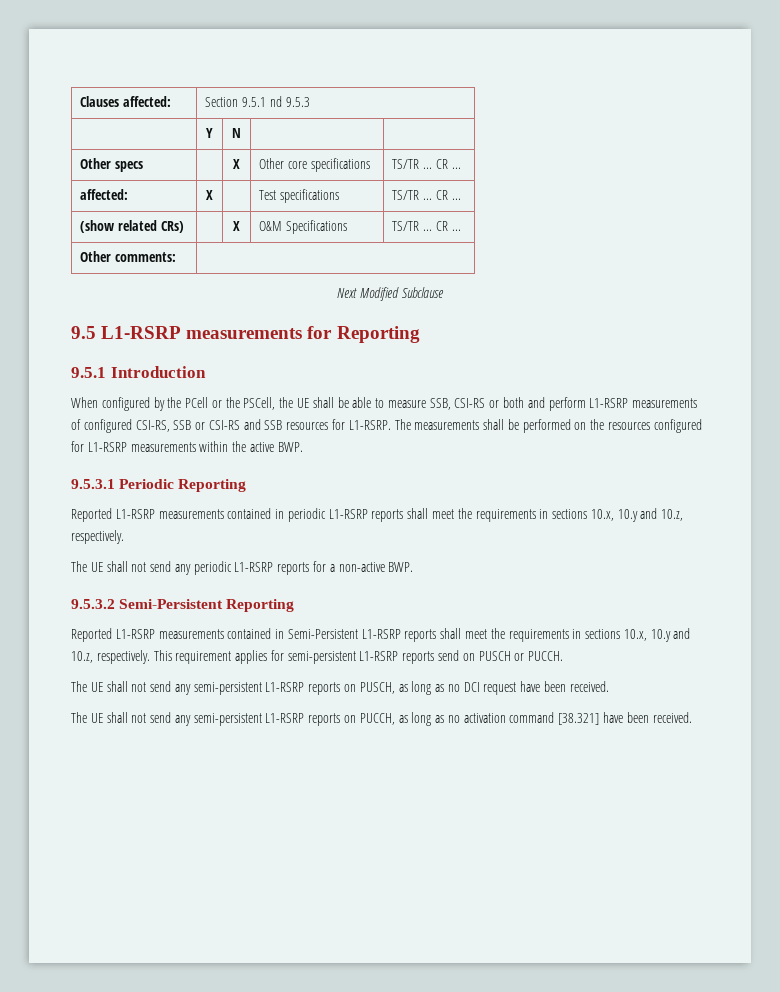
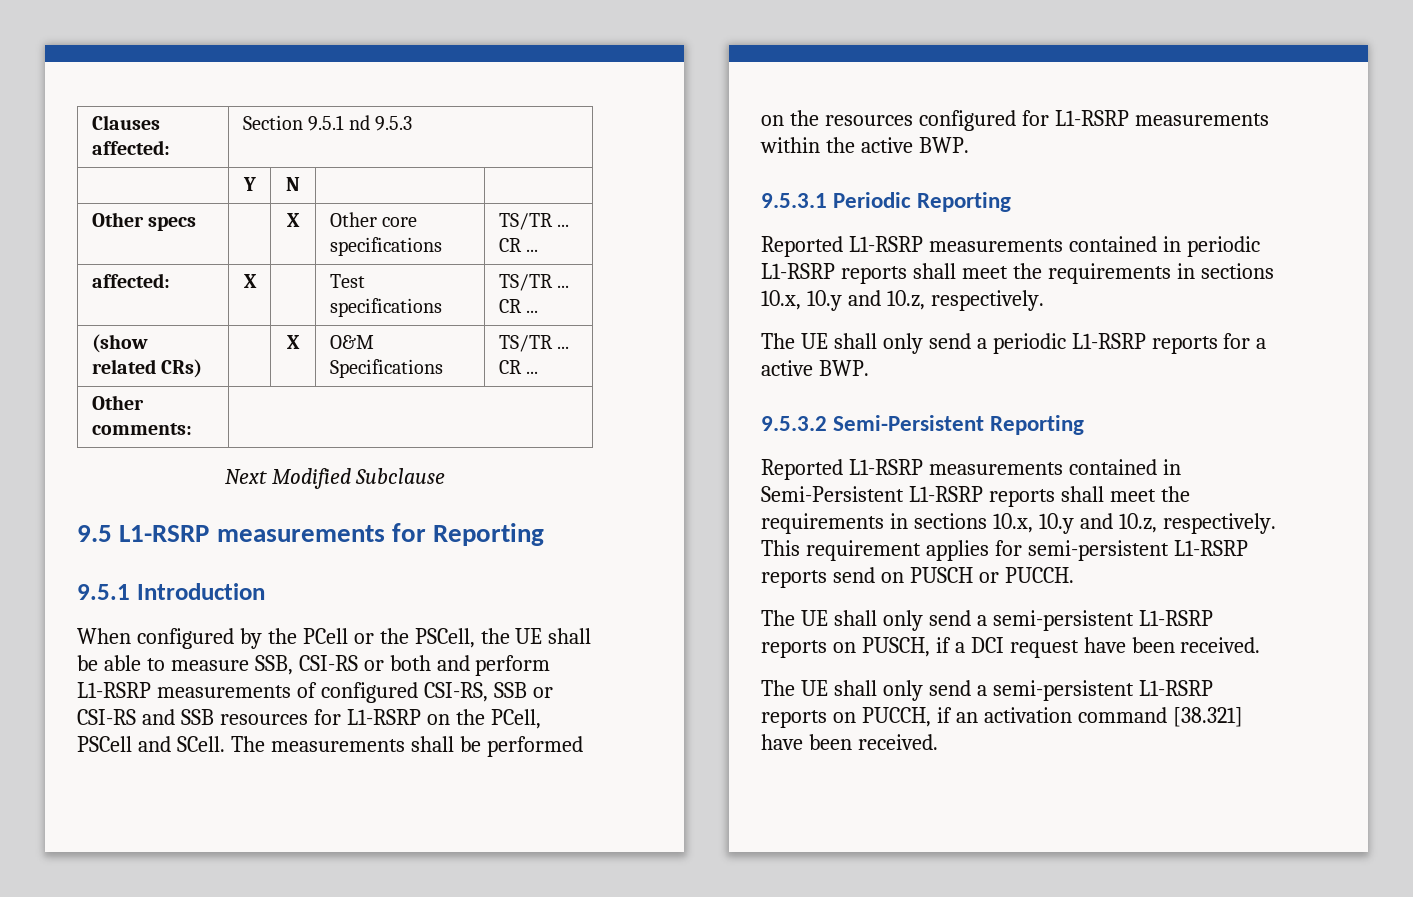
- When configured by the PCell or the PSCell, the UE shall be able to measure SSB, CSI-RS or both and perform L1-RSRP measurements of configured CSI-RS, SSB or CSI-RS and SSB resources for L1-RSRP.
+ When configured by the PCell or the PSCell, the UE shall be able to measure SSB, CSI-RS or both and perform L1-RSRP measurements of configured CSI-RS, SSB or CSI-RS and SSB resources for L1-RSRP on the PCell, PSCell and SCell.
- The UE shall not send any periodic L1-RSRP reports for a non-active BWP.
+ The UE shall only send a periodic L1-RSRP reports for a active BWP.
- The UE shall not send any semi-persistent L1-RSRP reports on PUSCH, as long as no DCI request have been received.
+ The UE shall only send a semi-persistent L1-RSRP reports on PUSCH, if a DCI request have been received.
- The UE shall not send any semi-persistent L1-RSRP reports on PUCCH, as long as no activation command [38.321] have been received.
+ The UE shall only send a semi-persistent L1-RSRP reports on PUCCH, if an activation command [38.321] have been received.

